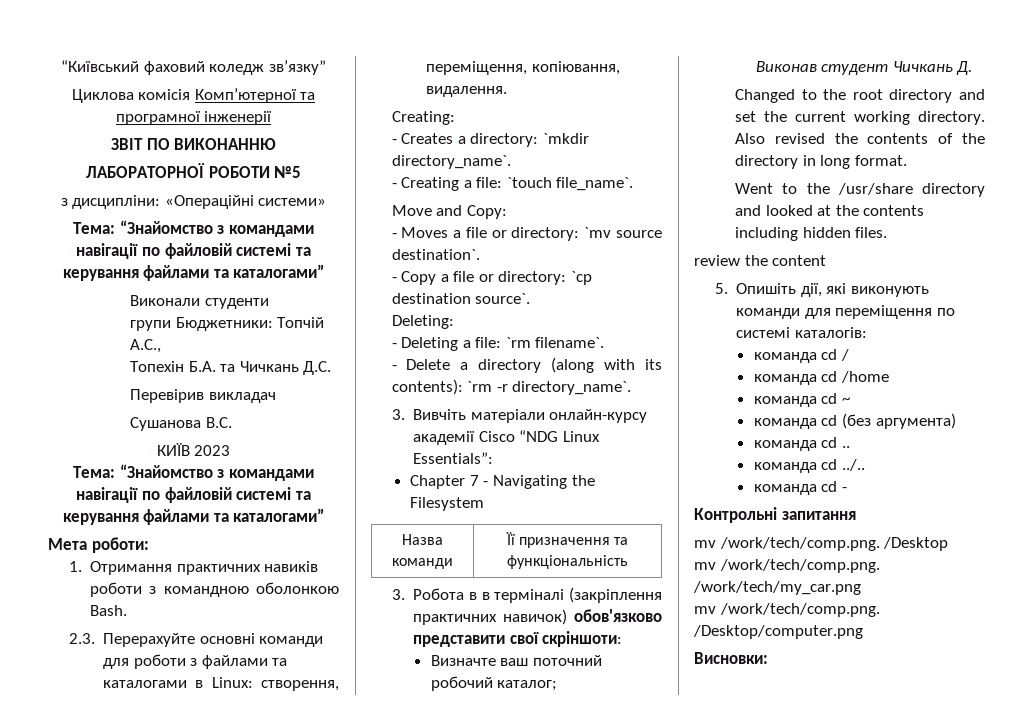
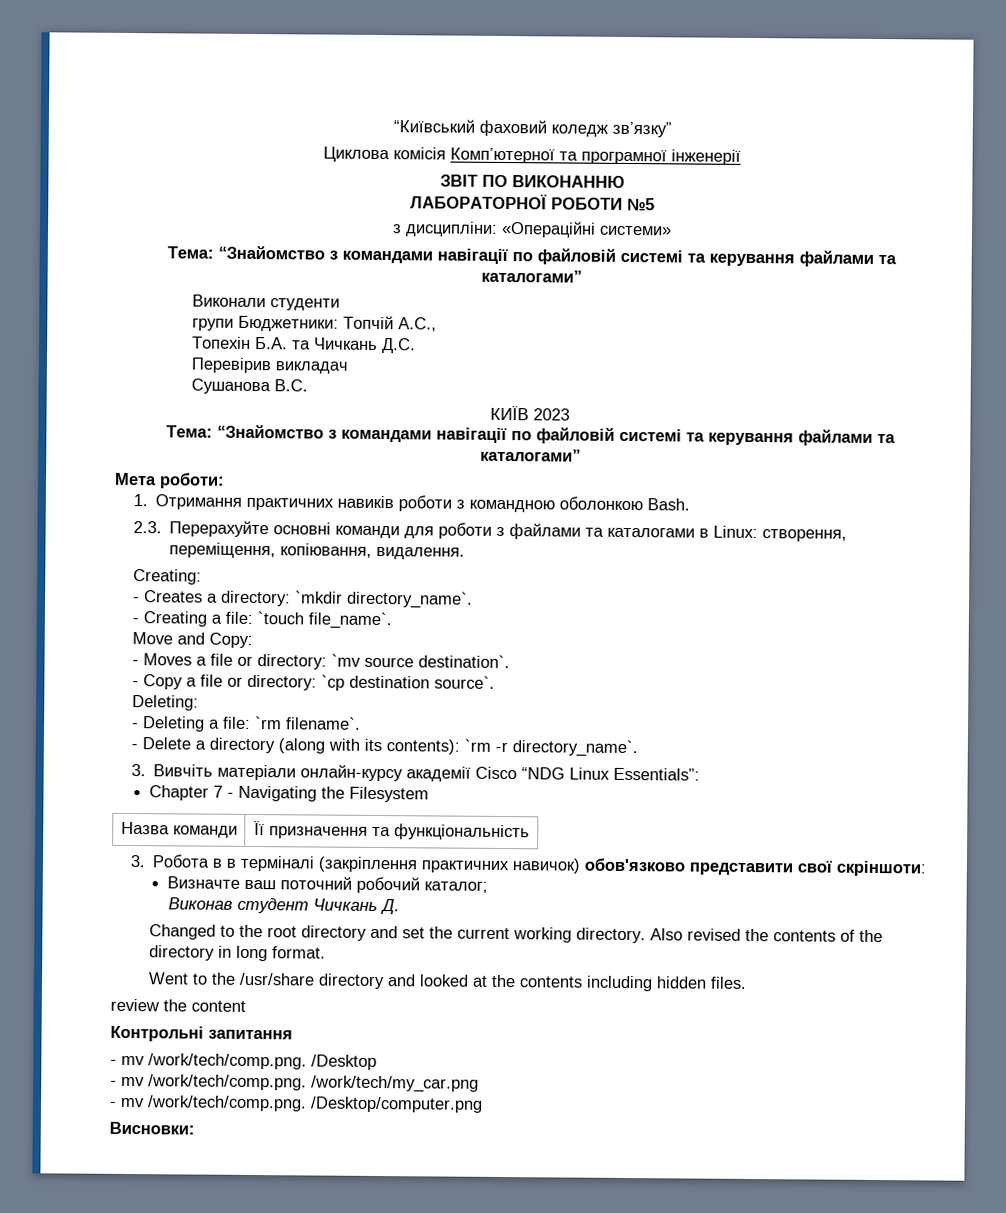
- 5. Опишіть дії, які виконують команди для переміщення по системі каталогів:
- команда cd /
- команда cd /home
- команда cd ~
- команда cd (без аргумента)
- команда cd ..
- команда cd ../..
- команда cd -
- mv /work/tech/comp.png. /Desktop
+ - mv /work/tech/comp.png. /Desktop
- mv /work/tech/comp.png. /work/tech/my_car.png
+ - mv /work/tech/comp.png. /work/tech/my_car.png
- mv /work/tech/comp.png. /Desktop/computer.png
+ - mv /work/tech/comp.png. /Desktop/computer.png

